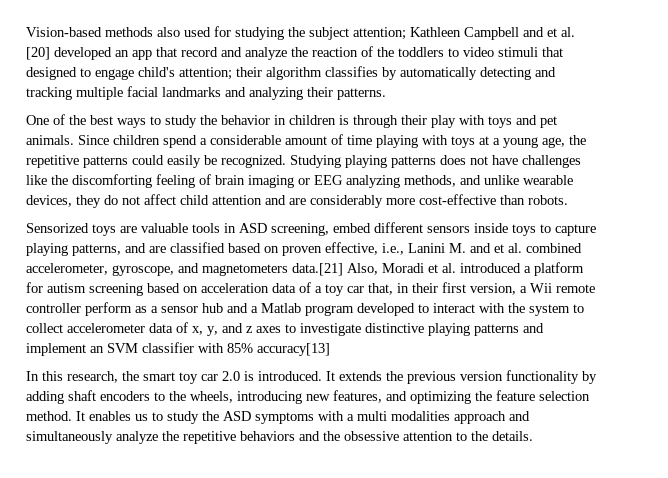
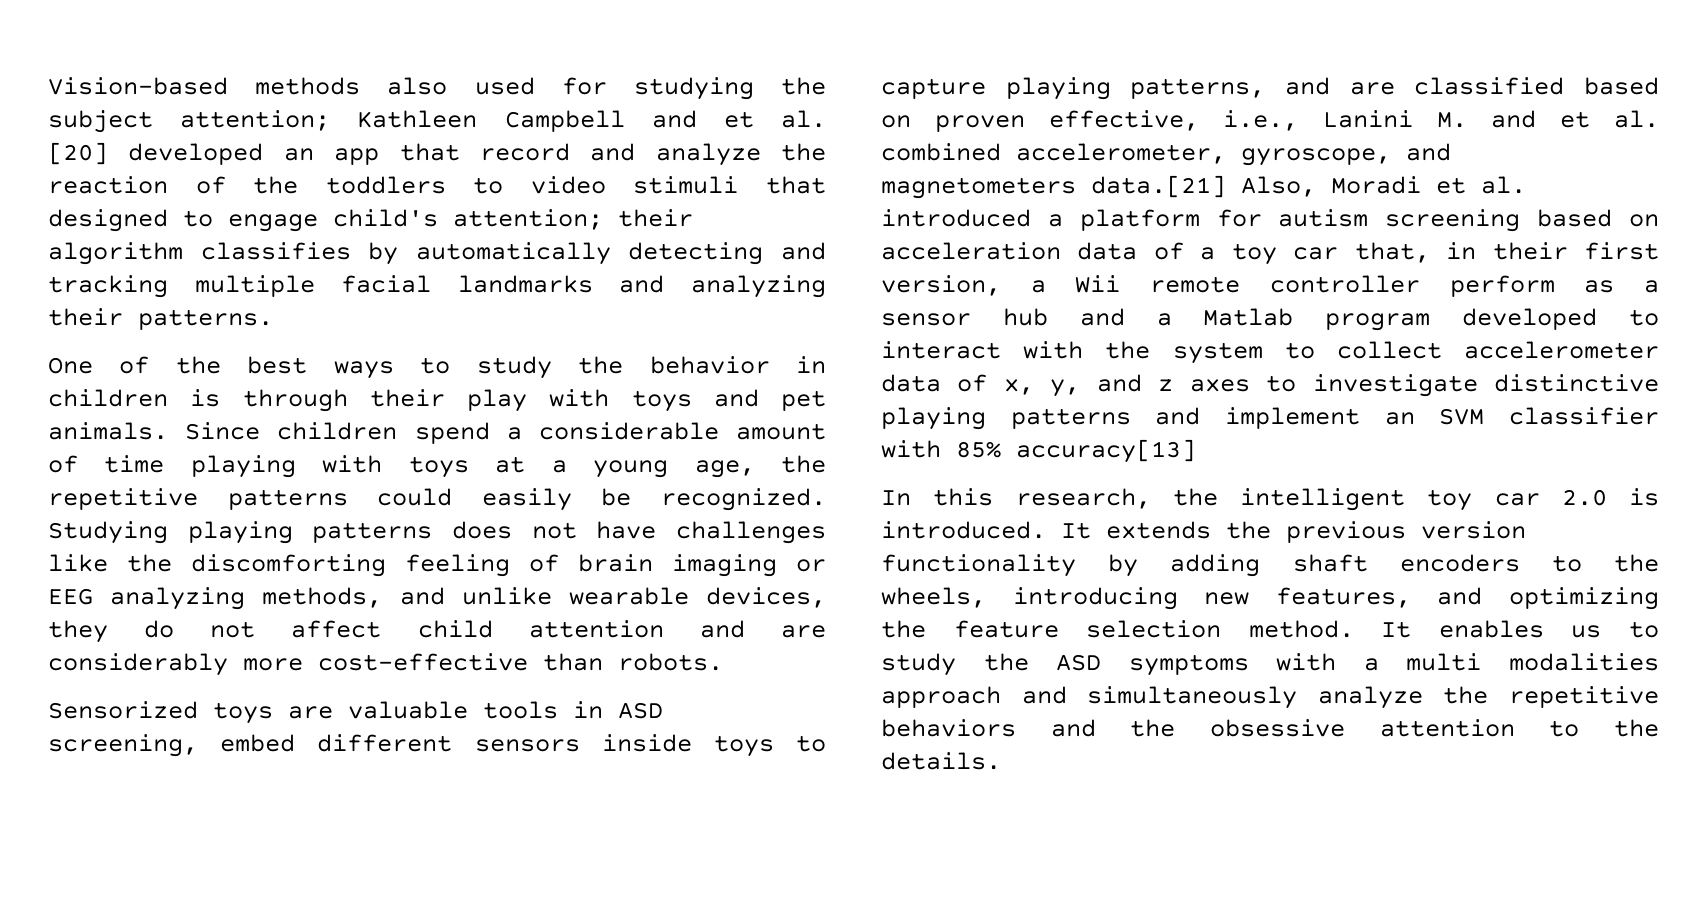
- In this research, the smart toy car 2.0 is introduced.
+ In this research, the intelligent toy car 2.0 is introduced.

